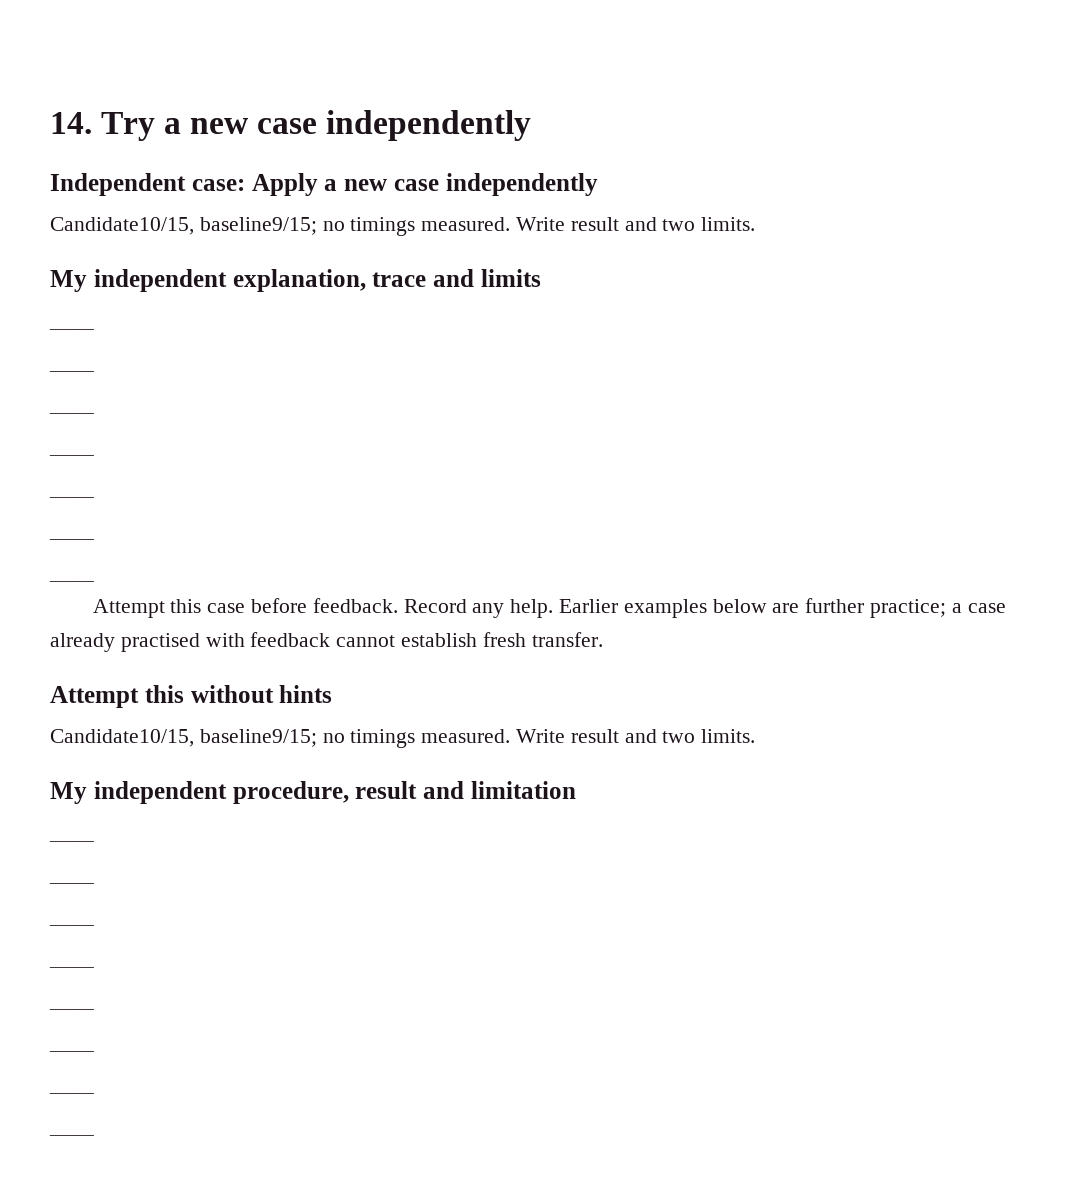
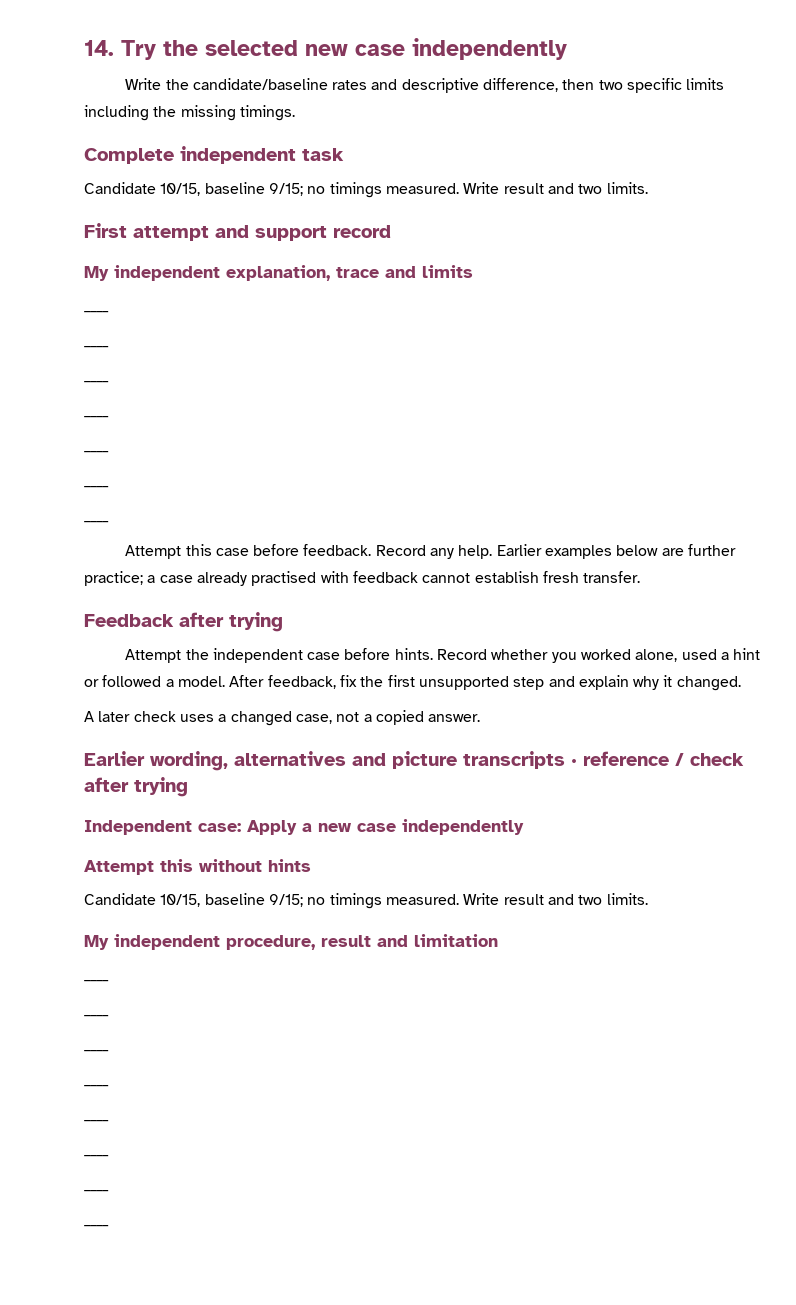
- 14. Try a new case independently
- Independent case: Apply a new case independently
- Candidate10/15, baseline9/15; no timings measured. Write result and two limits.
+ 14. Try the selected new case independently
+ Write the candidate/baseline rates and descriptive difference, then two specific limits including the missing timings.
+ Complete independent task
+ Candidate 10/15, baseline 9/15; no timings measured. Write result and two limits.
+ First attempt and support record
+ Feedback after trying
+ Attempt the independent case before hints. Record whether you worked alone, used a hint or followed a model. After feedback, fix the first unsupported step and explain why it changed.
+ A later check uses a changed case, not a copied answer.
+ Earlier wording, alternatives and picture transcripts · reference / check after trying
+ Independent case: Apply a new case independently
  Attempt this without hints
- Candidate10/15, baseline9/15; no timings measured.
+ Candidate 10/15, baseline 9/15; no timings measured.

